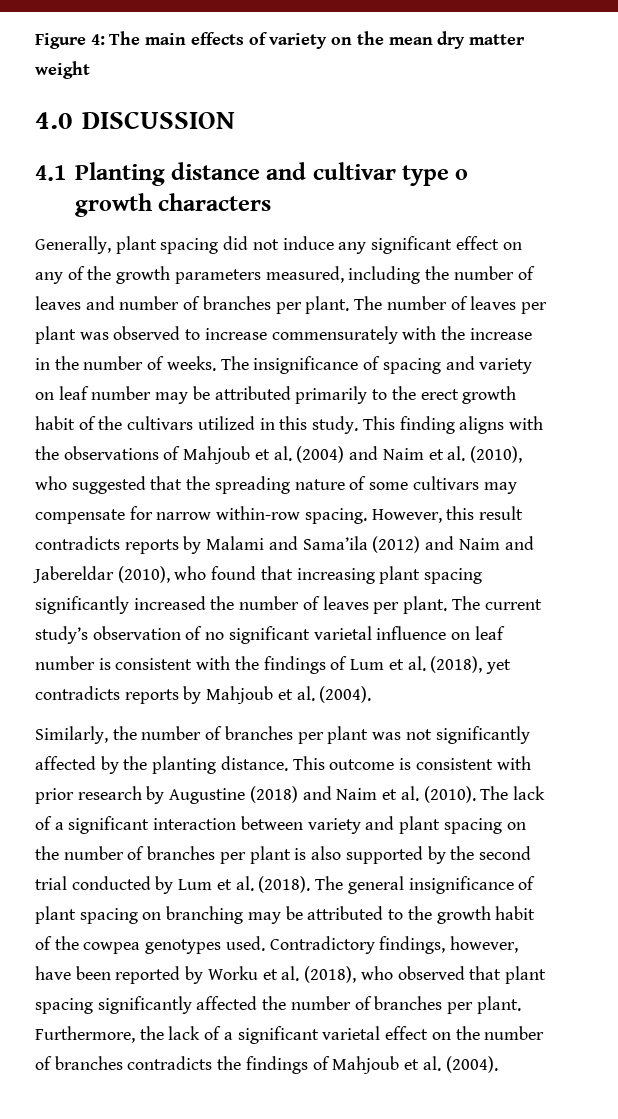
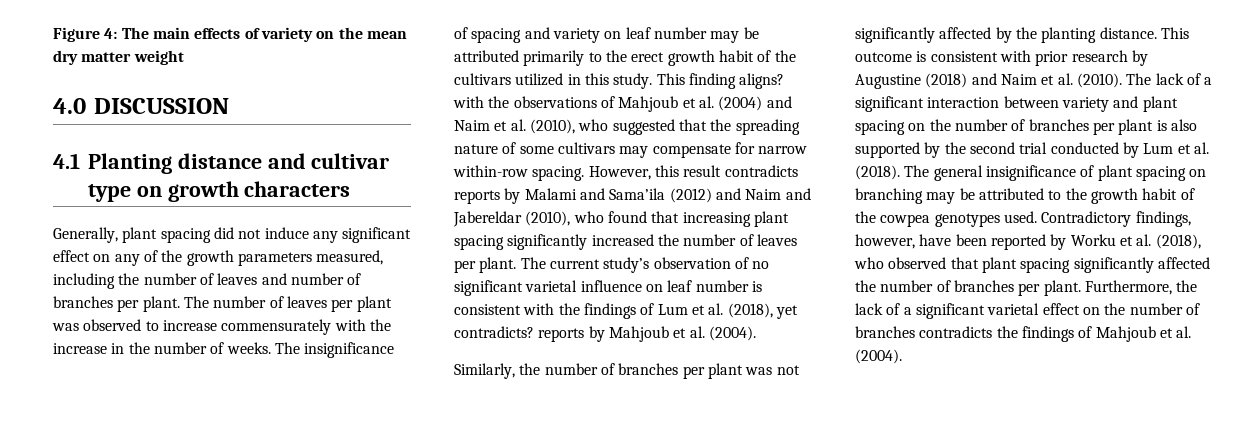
- 4.1 Planting distance and cultivar type o growth characters
+ 4.1 Planting distance and cultivar type on growth characters
- This finding aligns with the observations of Mahjoub et al. (2004) and Naim et al. (2010), who suggested that the spreading nature of some cultivars may compensate for narrow within-row spacing.
+ This finding aligns? with the observations of Mahjoub et al. (2004) and Naim et al. (2010), who suggested that the spreading nature of some cultivars may compensate for narrow within-row spacing.
- The current study’s observation of no significant varietal influence on leaf number is consistent with the findings of Lum et al. (2018), yet contradicts reports by Mahjoub et al. (2004).
+ The current study’s observation of no significant varietal influence on leaf number is consistent with the findings of Lum et al. (2018), yet contradicts? reports by Mahjoub et al. (2004).

